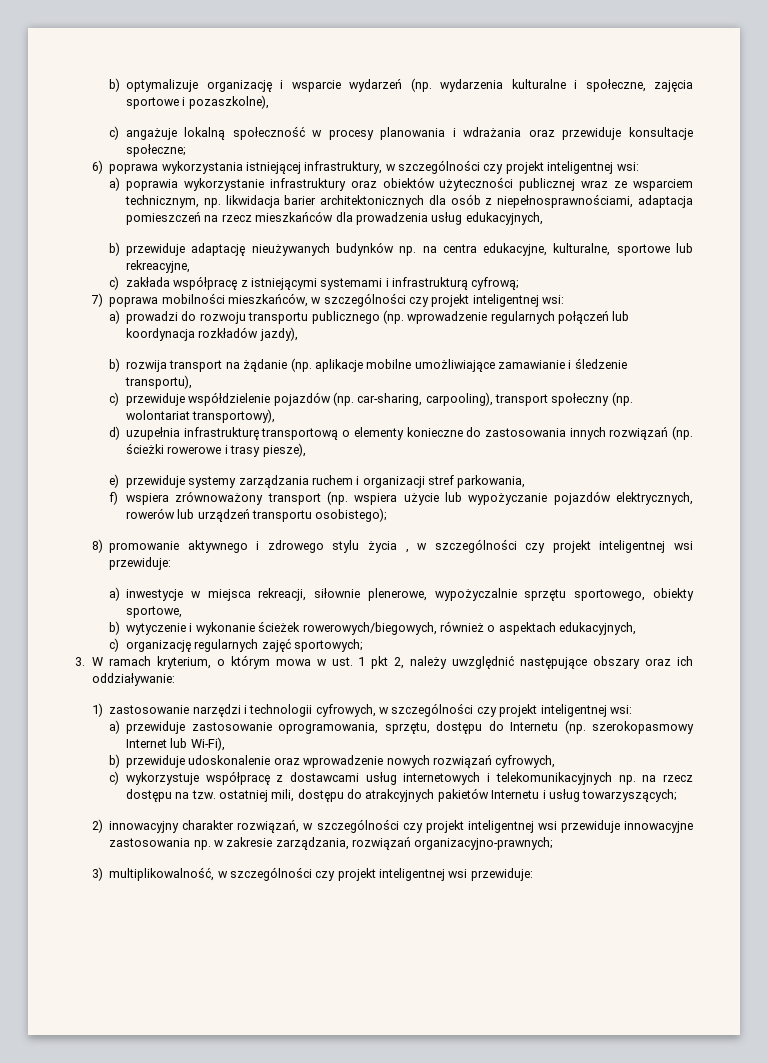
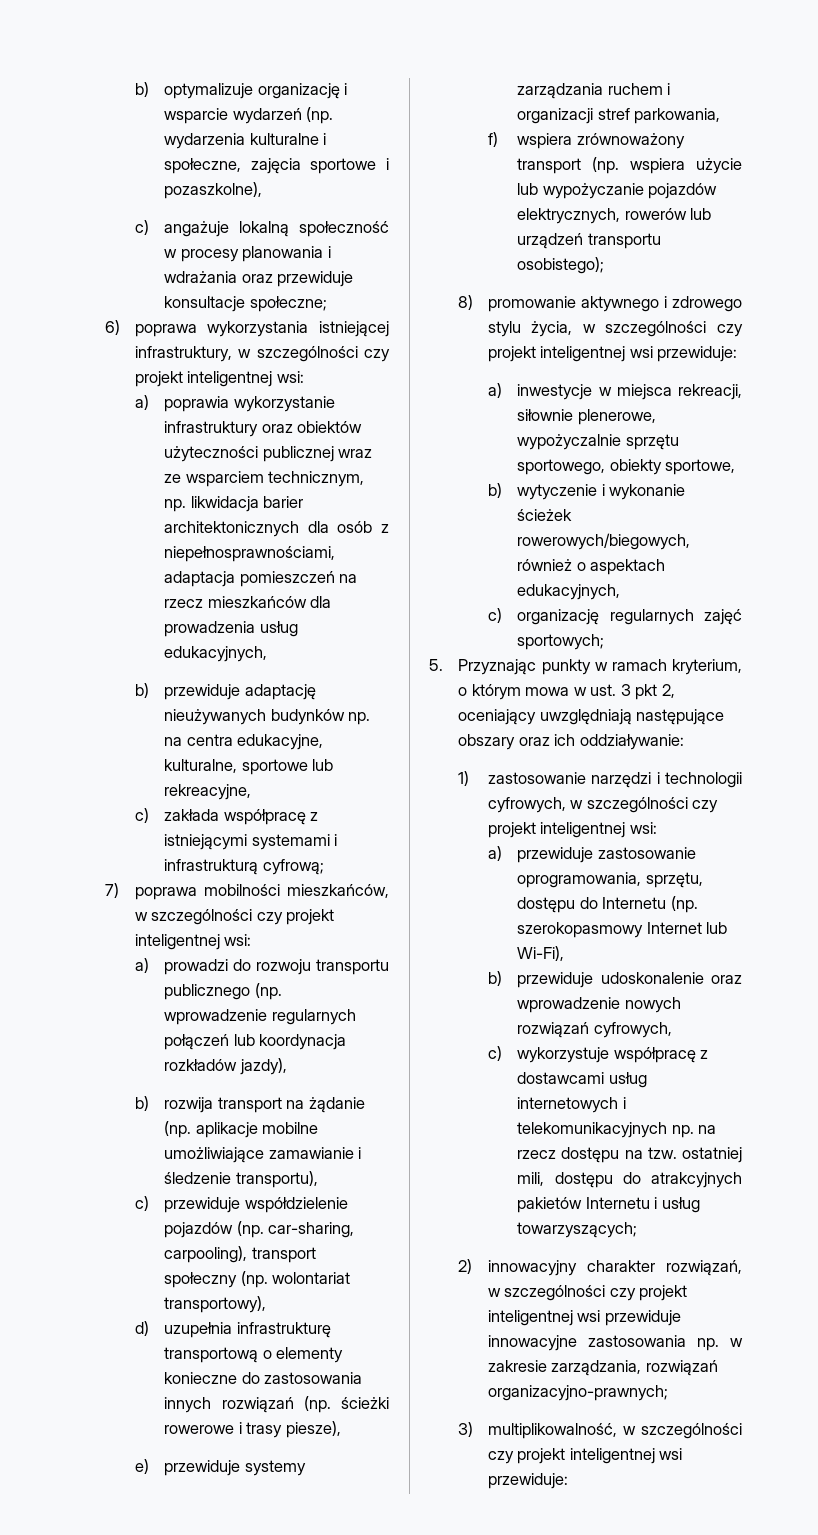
- 8) promowanie aktywnego i zdrowego stylu życia , w szczególności czy projekt inteligentnej wsi przewiduje:
+ 8) promowanie aktywnego i zdrowego stylu życia, w szczególności czy projekt inteligentnej wsi przewiduje:
- 3. W ramach kryterium, o którym mowa w ust. 1 pkt 2, należy uwzględnić następujące obszary oraz ich oddziaływanie:
+ 5. Przyznając punkty w ramach kryterium, o którym mowa w ust. 3 pkt 2, oceniający uwzględniają następujące obszary oraz ich oddziaływanie:

